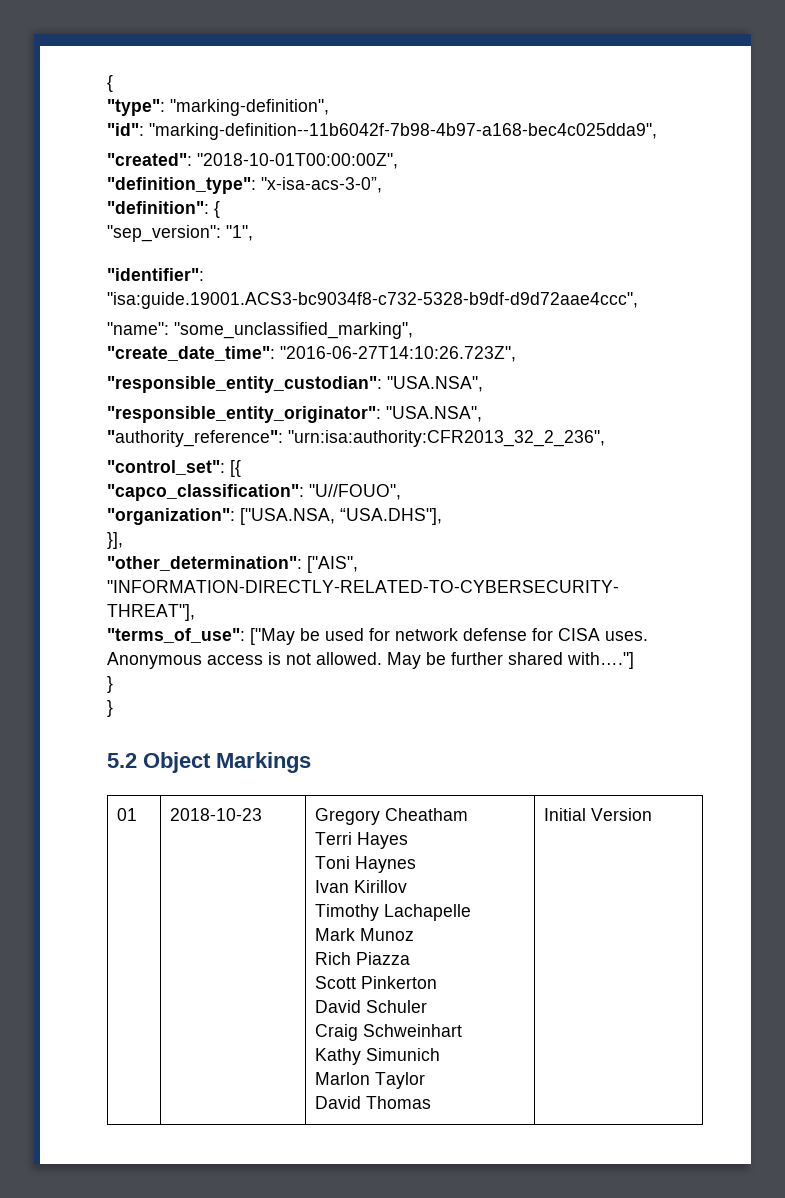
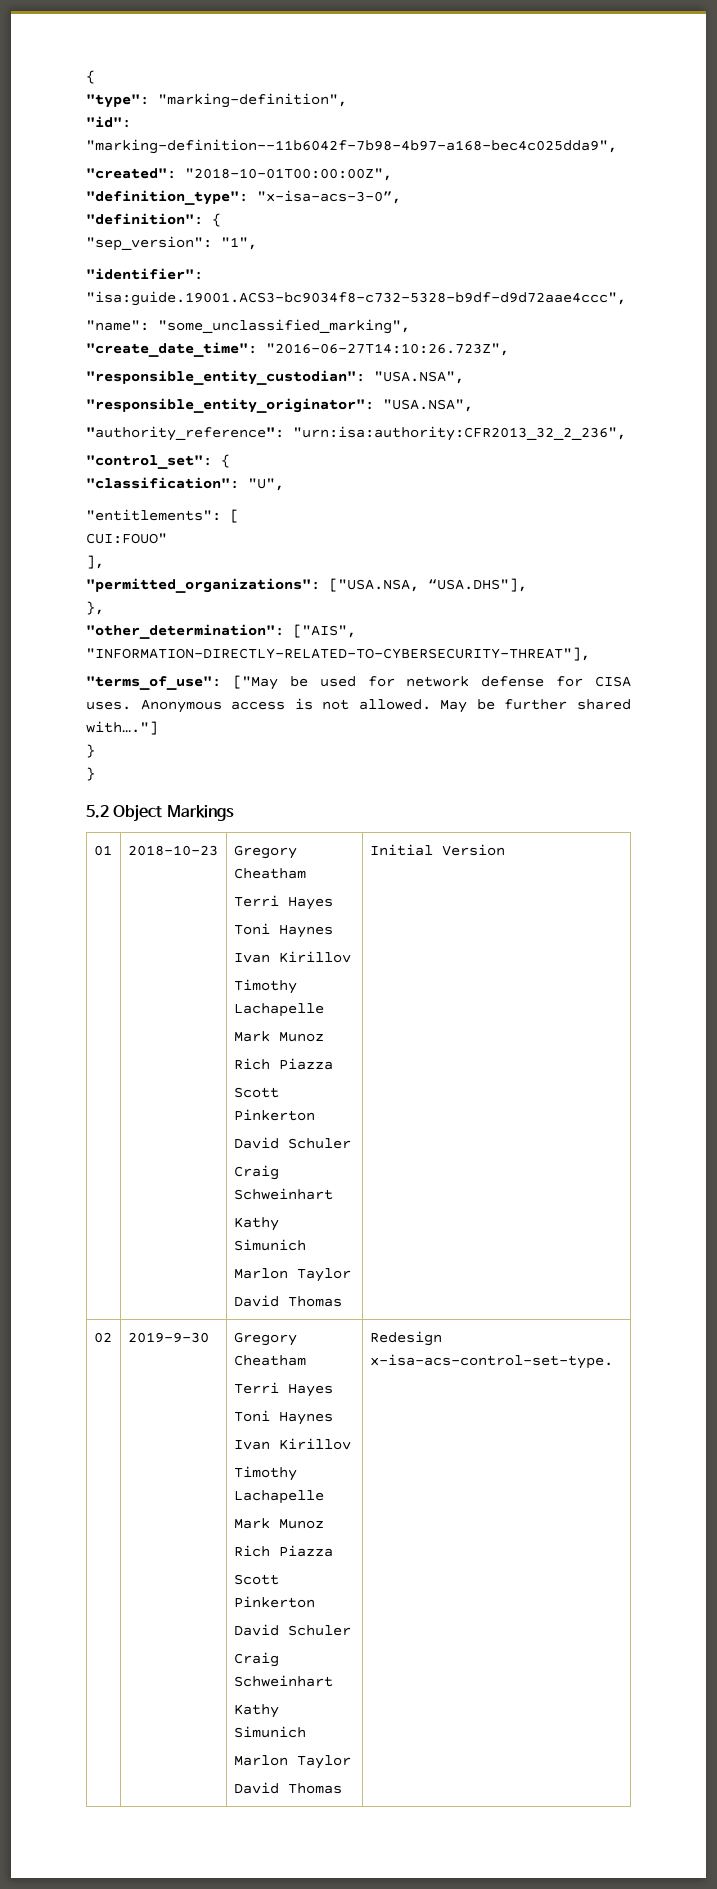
- "control_set": [{
- "capco_classification": "U//FOUO",
- "organization": ["USA.NSA, “USA.DHS"],
+ "control_set": {
+ "classification": "U",
+ "entitlements": [
+ CUI:FOUO"
+ ],
+ "permitted_organizations": ["USA.NSA, “USA.DHS"],
- }],
+ },
+ 02 | 2019-9-30 | Gregory Cheatham
+ Terri Hayes
+ Toni Haynes
+ Ivan Kirillov
+ Timothy Lachapelle
+ Mark Munoz
+ Rich Piazza
+ Scott Pinkerton
+ David Schuler
+ Craig Schweinhart
+ Kathy Simunich
+ Marlon Taylor
+ David Thomas | Redesign x-isa-acs-control-set-type.

